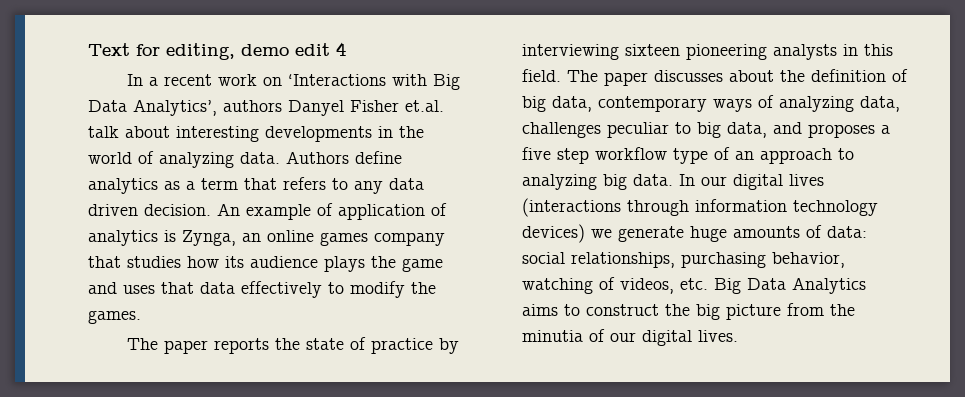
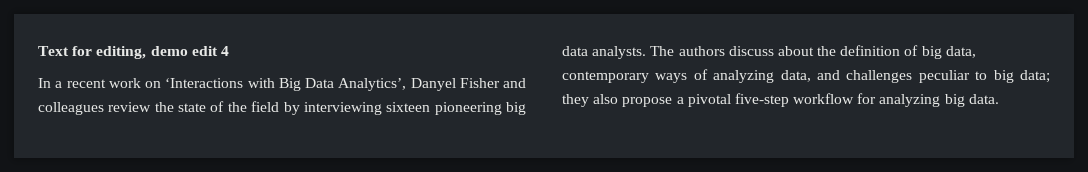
- In a recent work on ‘Interactions with Big Data Analytics’, authors Danyel Fisher et.al. talk about interesting developments in the world of analyzing data. Authors define analytics as a term that refers to any data driven decision. An example of application of analytics is Zynga, an online games company that studies how its audience plays the game and uses that data effectively to modify the games.
- The paper reports the state of practice by interviewing sixteen pioneering analysts in this field. The paper discusses about the definition of big data, contemporary ways of analyzing data, challenges peculiar to big data, and proposes a five step workflow type of an approach to analyzing big data. In our digital lives (interactions through information technology devices) we generate huge amounts of data: social relationships, purchasing behavior, watching of videos, etc. Big Data Analytics aims to construct the big picture from the minutia of our digital lives.
+ In a recent work on ‘Interactions with Big Data Analytics’, Danyel Fisher and colleagues review the state of the field by interviewing sixteen pioneering big data analysts. The authors discuss about the definition of big data, contemporary ways of analyzing data, and challenges peculiar to big data; they also propose a pivotal five-step workflow for analyzing big data.

